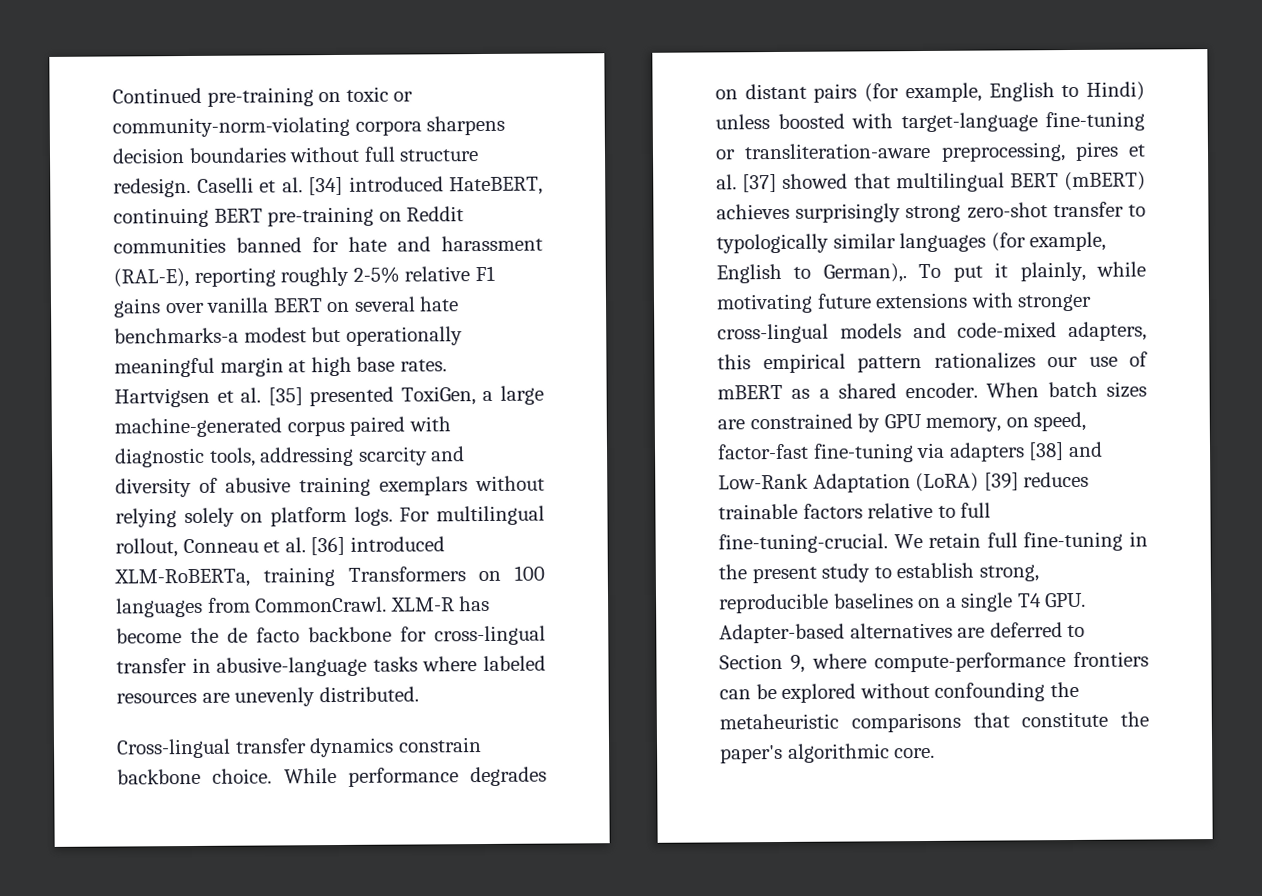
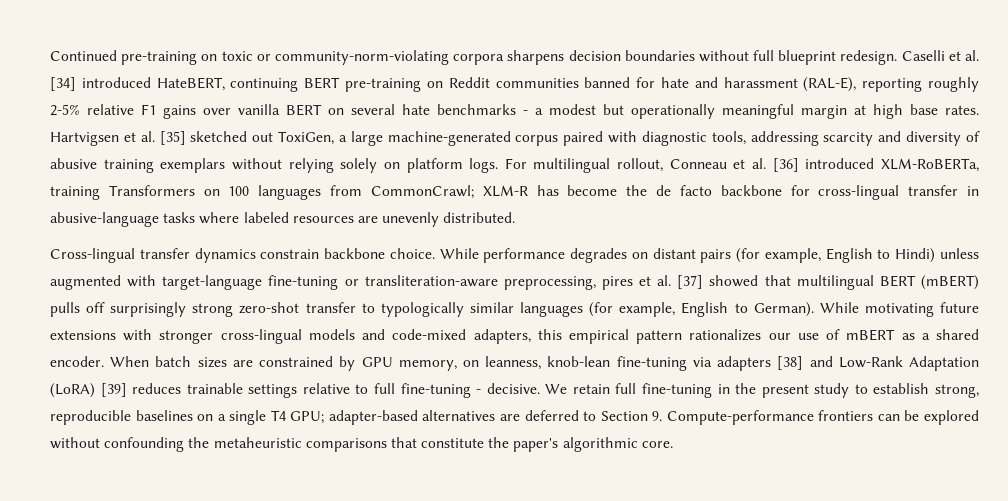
- Continued pre-training on toxic or community-norm-violating corpora sharpens decision boundaries without full structure redesign.
+ Continued pre-training on toxic or community-norm-violating corpora sharpens decision boundaries without full blueprint redesign.
- Caselli et al. [34] introduced HateBERT, continuing BERT pre-training on Reddit communities banned for hate and harassment (RAL-E), reporting roughly 2-5% relative F1 gains over vanilla BERT on several hate benchmarks-a modest but operationally meaningful margin at high base rates.
+ Caselli et al. [34] introduced HateBERT, continuing BERT pre-training on Reddit communities banned for hate and harassment (RAL-E), reporting roughly 2-5% relative F1 gains over vanilla BERT on several hate benchmarks - a modest but operationally meaningful margin at high base rates.
- Hartvigsen et al. [35] presented ToxiGen, a large machine-generated corpus paired with diagnostic tools, addressing scarcity and diversity of abusive training exemplars without relying solely on platform logs.
+ Hartvigsen et al. [35] sketched out ToxiGen, a large machine-generated corpus paired with diagnostic tools, addressing scarcity and diversity of abusive training exemplars without relying solely on platform logs.
- For multilingual rollout, Conneau et al. [36] introduced XLM-RoBERTa, training Transformers on 100 languages from CommonCrawl. XLM-R has become the de facto backbone for cross-lingual transfer in abusive-language tasks where labeled resources are unevenly distributed.
+ For multilingual rollout, Conneau et al. [36] introduced XLM-RoBERTa, training Transformers on 100 languages from CommonCrawl; XLM-R has become the de facto backbone for cross-lingual transfer in abusive-language tasks where labeled resources are unevenly distributed.
- While performance degrades on distant pairs (for example, English to Hindi) unless boosted with target-language fine-tuning or transliteration-aware preprocessing, pires et al. [37] showed that multilingual BERT (mBERT) achieves surprisingly strong zero-shot transfer to typologically similar languages (for example, English to German),. To put it plainly, while motivating future extensions with stronger cross-lingual models and code-mixed adapters, this empirical pattern rationalizes our use of mBERT as a shared encoder.
+ While performance degrades on distant pairs (for example, English to Hindi) unless augmented with target-language fine-tuning or transliteration-aware preprocessing, pires et al. [37] showed that multilingual BERT (mBERT) pulls off surprisingly strong zero-shot transfer to typologically similar languages (for example, English to German). While motivating future extensions with stronger cross-lingual models and code-mixed adapters, this empirical pattern rationalizes our use of mBERT as a shared encoder.
- When batch sizes are constrained by GPU memory, on speed, factor-fast fine-tuning via adapters [38] and Low-Rank Adaptation (LoRA) [39] reduces trainable factors relative to full fine-tuning-crucial.
+ When batch sizes are constrained by GPU memory, on leanness, knob-lean fine-tuning via adapters [38] and Low-Rank Adaptation (LoRA) [39] reduces trainable settings relative to full fine-tuning - decisive.
- We retain full fine-tuning in the present study to establish strong, reproducible baselines on a single T4 GPU. Adapter-based alternatives are deferred to Section 9, where compute-performance frontiers can be explored without confounding the metaheuristic comparisons that constitute the paper's algorithmic core.
+ We retain full fine-tuning in the present study to establish strong, reproducible baselines on a single T4 GPU; adapter-based alternatives are deferred to Section 9. Compute-performance frontiers can be explored without confounding the metaheuristic comparisons that constitute the paper's algorithmic core.

